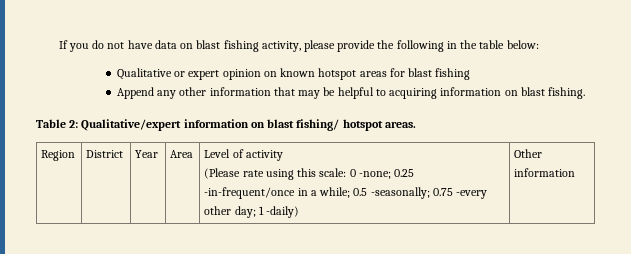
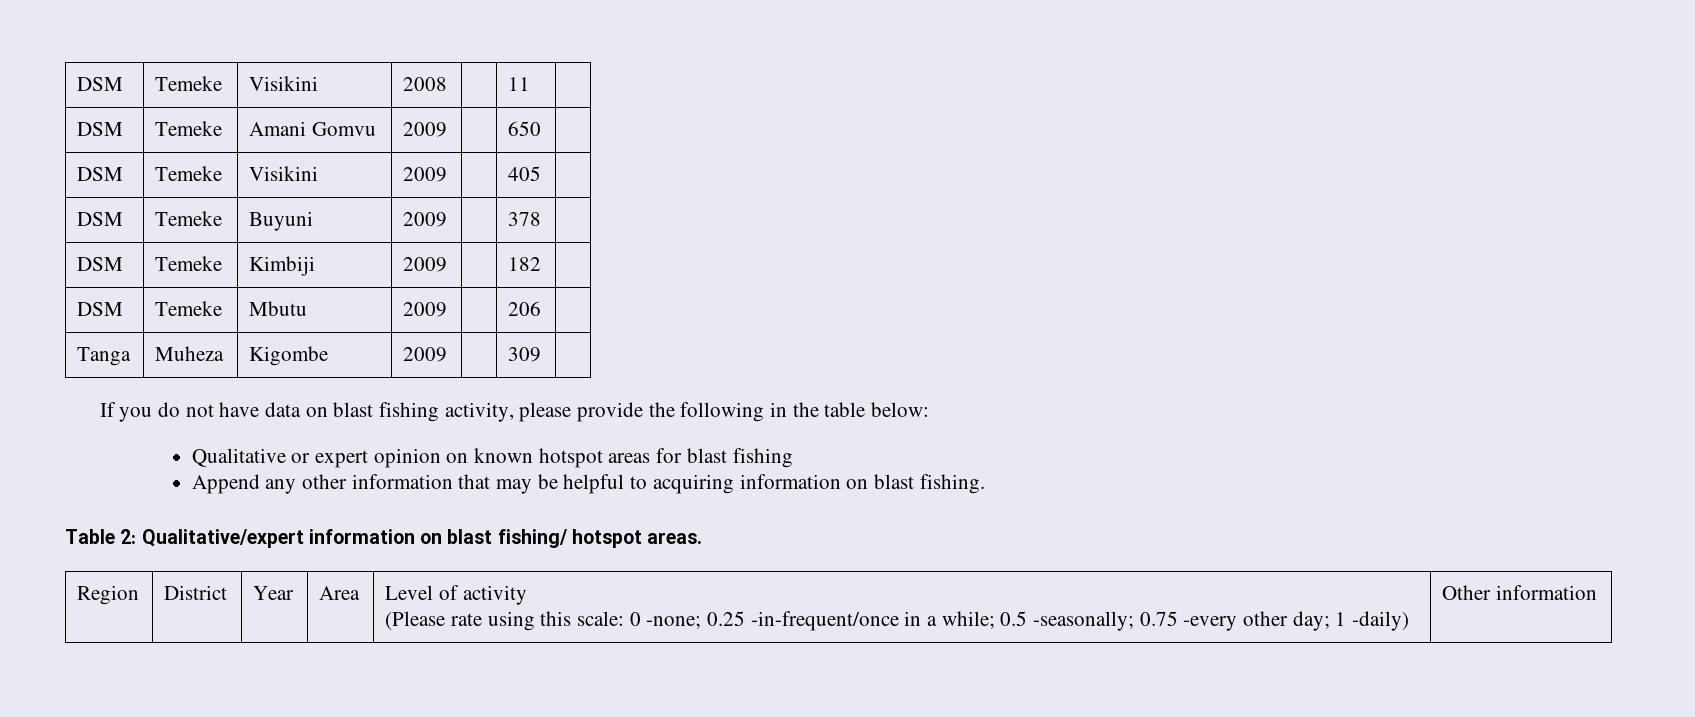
+ DSM | Temeke | Visikini | 2008 | | 11 |
+ DSM | Temeke | Amani Gomvu | 2009 | | 650 |
+ DSM | Temeke | Visikini | 2009 | | 405 |
+ DSM | Temeke | Buyuni | 2009 | | 378 |
+ DSM | Temeke | Kimbiji | 2009 | | 182 |
+ DSM | Temeke | Mbutu | 2009 | | 206 |
+ Tanga | Muheza | Kigombe | 2009 | | 309 |

